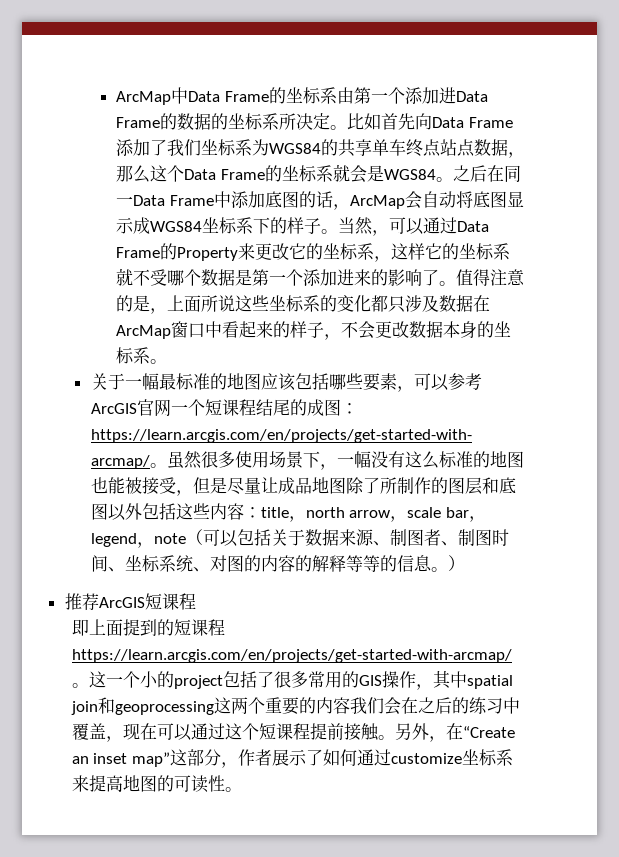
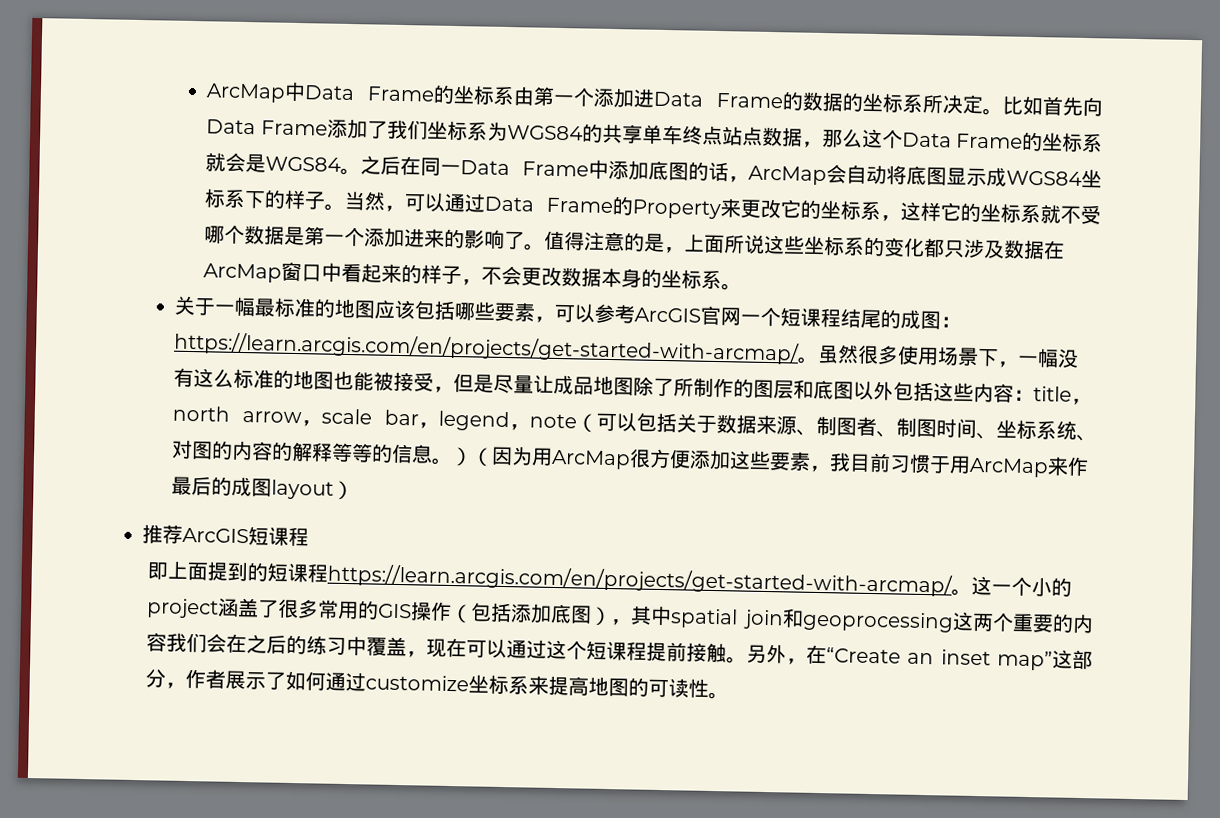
- 虽然很多使用场景下，一幅没有这么标准的地图也能被接受，但是尽量让成品地图除了所制作的图层和底图以外包括这些内容：title，north arrow，scale bar，legend，note（可以包括关于数据来源、制图者、制图时间、坐标系统、对图的内容的解释等等的信息。）
+ 虽然很多使用场景下，一幅没有这么标准的地图也能被接受，但是尽量让成品地图除了所制作的图层和底图以外包括这些内容：title，north arrow，scale bar，legend，note（可以包括关于数据来源、制图者、制图时间、坐标系统、对图的内容的解释等等的信息。）（因为用ArcMap很方便添加这些要素，我目前习惯于用ArcMap来作最后的成图layout）
- 这一个小的project包括了很多常用的GIS操作，其中spatial join和geoprocessing这两个重要的内容我们会在之后的练习中覆盖，现在可以通过这个短课程提前接触。
+ 这一个小的project涵盖了很多常用的GIS操作（包括添加底图），其中spatial join和geoprocessing这两个重要的内容我们会在之后的练习中覆盖，现在可以通过这个短课程提前接触。

